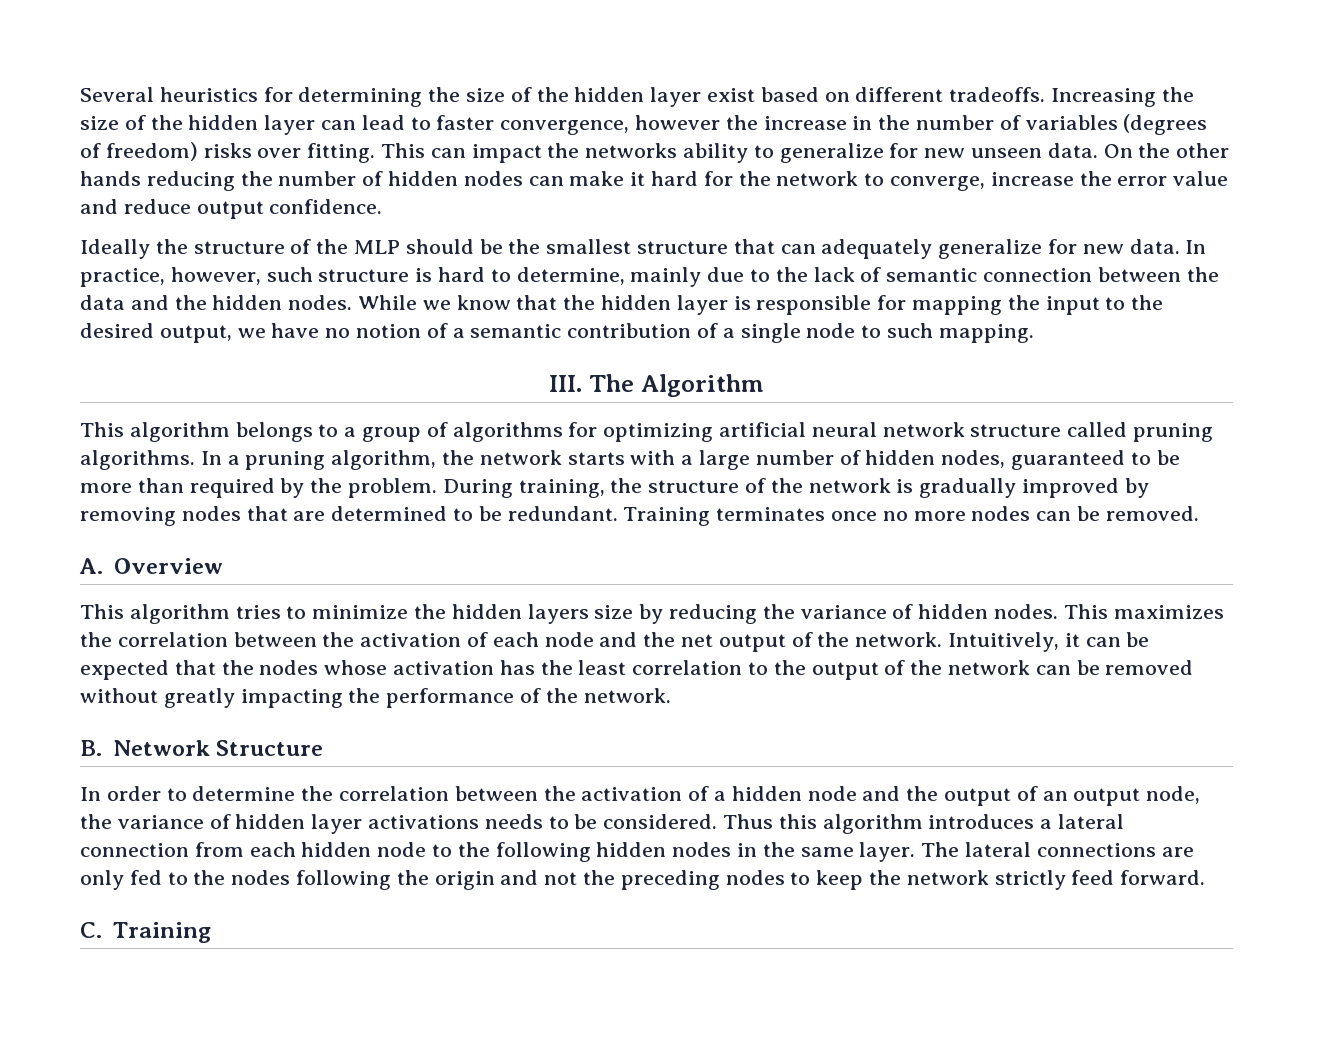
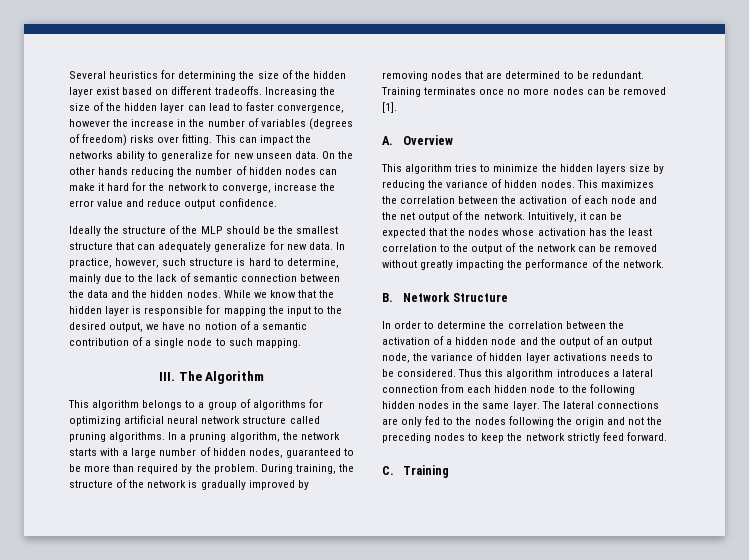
- Training terminates once no more nodes can be removed.
+ Training terminates once no more nodes can be removed [1].

